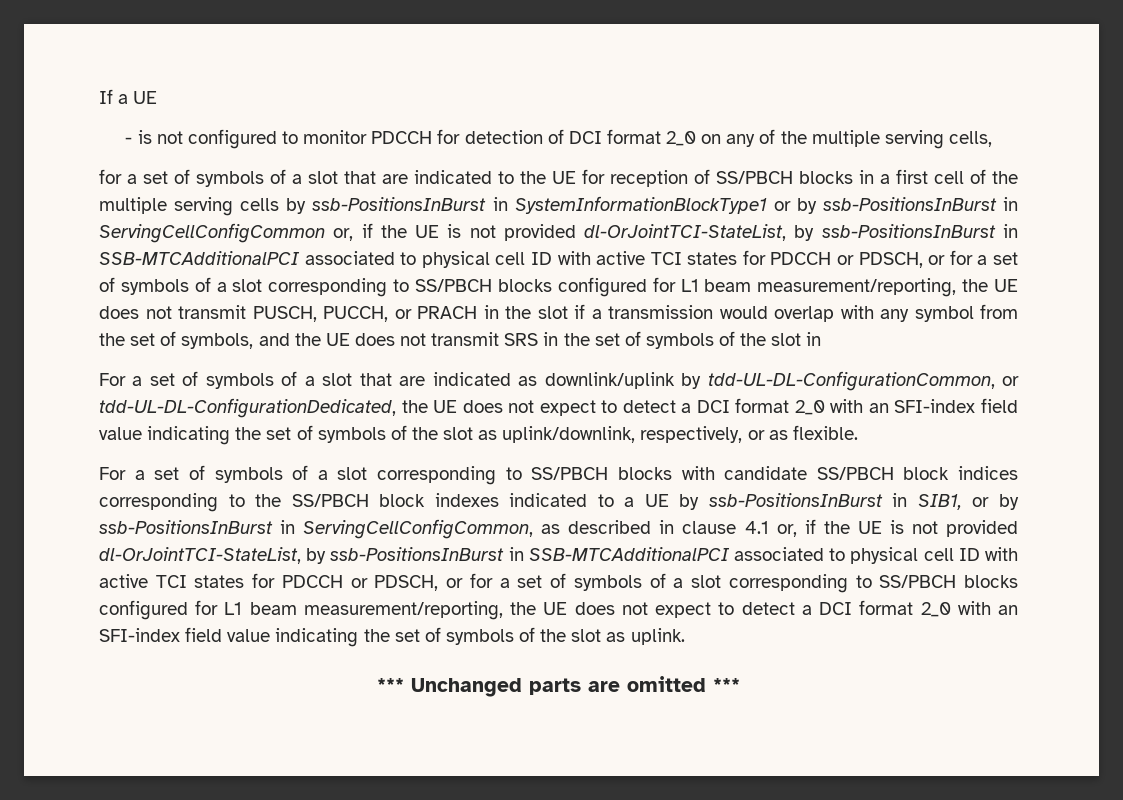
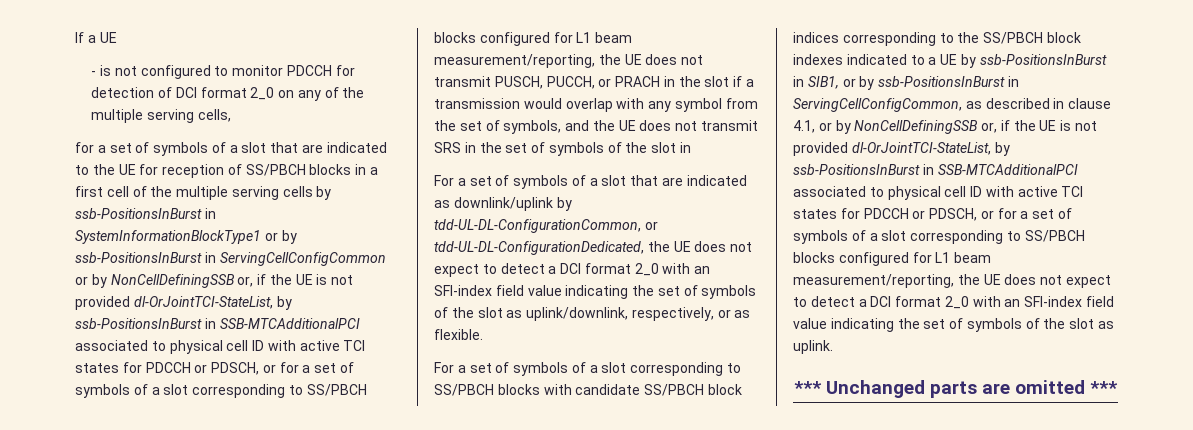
- for a set of symbols of a slot that are indicated to the UE for reception of SS/PBCH blocks in a first cell of the multiple serving cells by ssb-PositionsInBurst in SystemInformationBlockType1 or by ssb-PositionsInBurst in ServingCellConfigCommon or, if the UE is not provided dl-OrJointTCI-StateList, by ssb-PositionsInBurst in SSB-MTCAdditionalPCI associated to physical cell ID with active TCI states for PDCCH or PDSCH, or for a set of symbols of a slot corresponding to SS/PBCH blocks configured for L1 beam measurement/reporting, the UE does not transmit PUSCH, PUCCH, or PRACH in the slot if a transmission would overlap with any symbol from the set of symbols, and the UE does not transmit SRS in the set of symbols of the slot in
+ for a set of symbols of a slot that are indicated to the UE for reception of SS/PBCH blocks in a first cell of the multiple serving cells by ssb-PositionsInBurst in SystemInformationBlockType1 or by ssb-PositionsInBurst in ServingCellConfigCommon or by NonCellDefiningSSB or, if the UE is not provided dl-OrJointTCI-StateList, by ssb-PositionsInBurst in SSB-MTCAdditionalPCI associated to physical cell ID with active TCI states for PDCCH or PDSCH, or for a set of symbols of a slot corresponding to SS/PBCH blocks configured for L1 beam measurement/reporting, the UE does not transmit PUSCH, PUCCH, or PRACH in the slot if a transmission would overlap with any symbol from the set of symbols, and the UE does not transmit SRS in the set of symbols of the slot in
- For a set of symbols of a slot corresponding to SS/PBCH blocks with candidate SS/PBCH block indices corresponding to the SS/PBCH block indexes indicated to a UE by ssb-PositionsInBurst in SIB1, or by ssb-PositionsInBurst in ServingCellConfigCommon, as described in clause 4.1 or, if the UE is not provided dl-OrJointTCI-StateList, by ssb-PositionsInBurst in SSB-MTCAdditionalPCI associated to physical cell ID with active TCI states for PDCCH or PDSCH, or for a set of symbols of a slot corresponding to SS/PBCH blocks configured for L1 beam measurement/reporting, the UE does not expect to detect a DCI format 2_0 with an SFI-index field value indicating the set of symbols of the slot as uplink.
+ For a set of symbols of a slot corresponding to SS/PBCH blocks with candidate SS/PBCH block indices corresponding to the SS/PBCH block indexes indicated to a UE by ssb-PositionsInBurst in SIB1, or by ssb-PositionsInBurst in ServingCellConfigCommon, as described in clause 4.1, or by NonCellDefiningSSB or, if the UE is not provided dl-OrJointTCI-StateList, by ssb-PositionsInBurst in SSB-MTCAdditionalPCI associated to physical cell ID with active TCI states for PDCCH or PDSCH, or for a set of symbols of a slot corresponding to SS/PBCH blocks configured for L1 beam measurement/reporting, the UE does not expect to detect a DCI format 2_0 with an SFI-index field value indicating the set of symbols of the slot as uplink.

